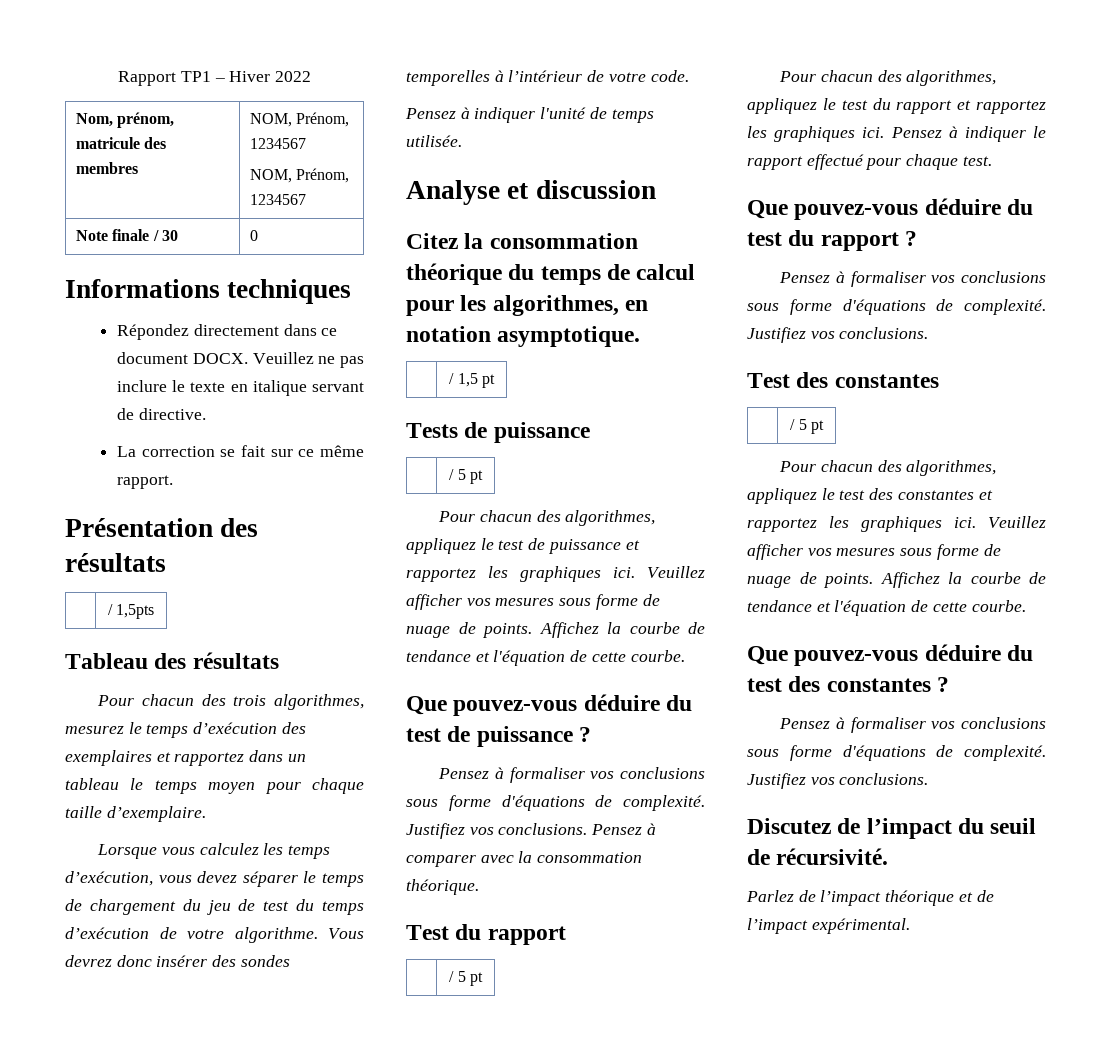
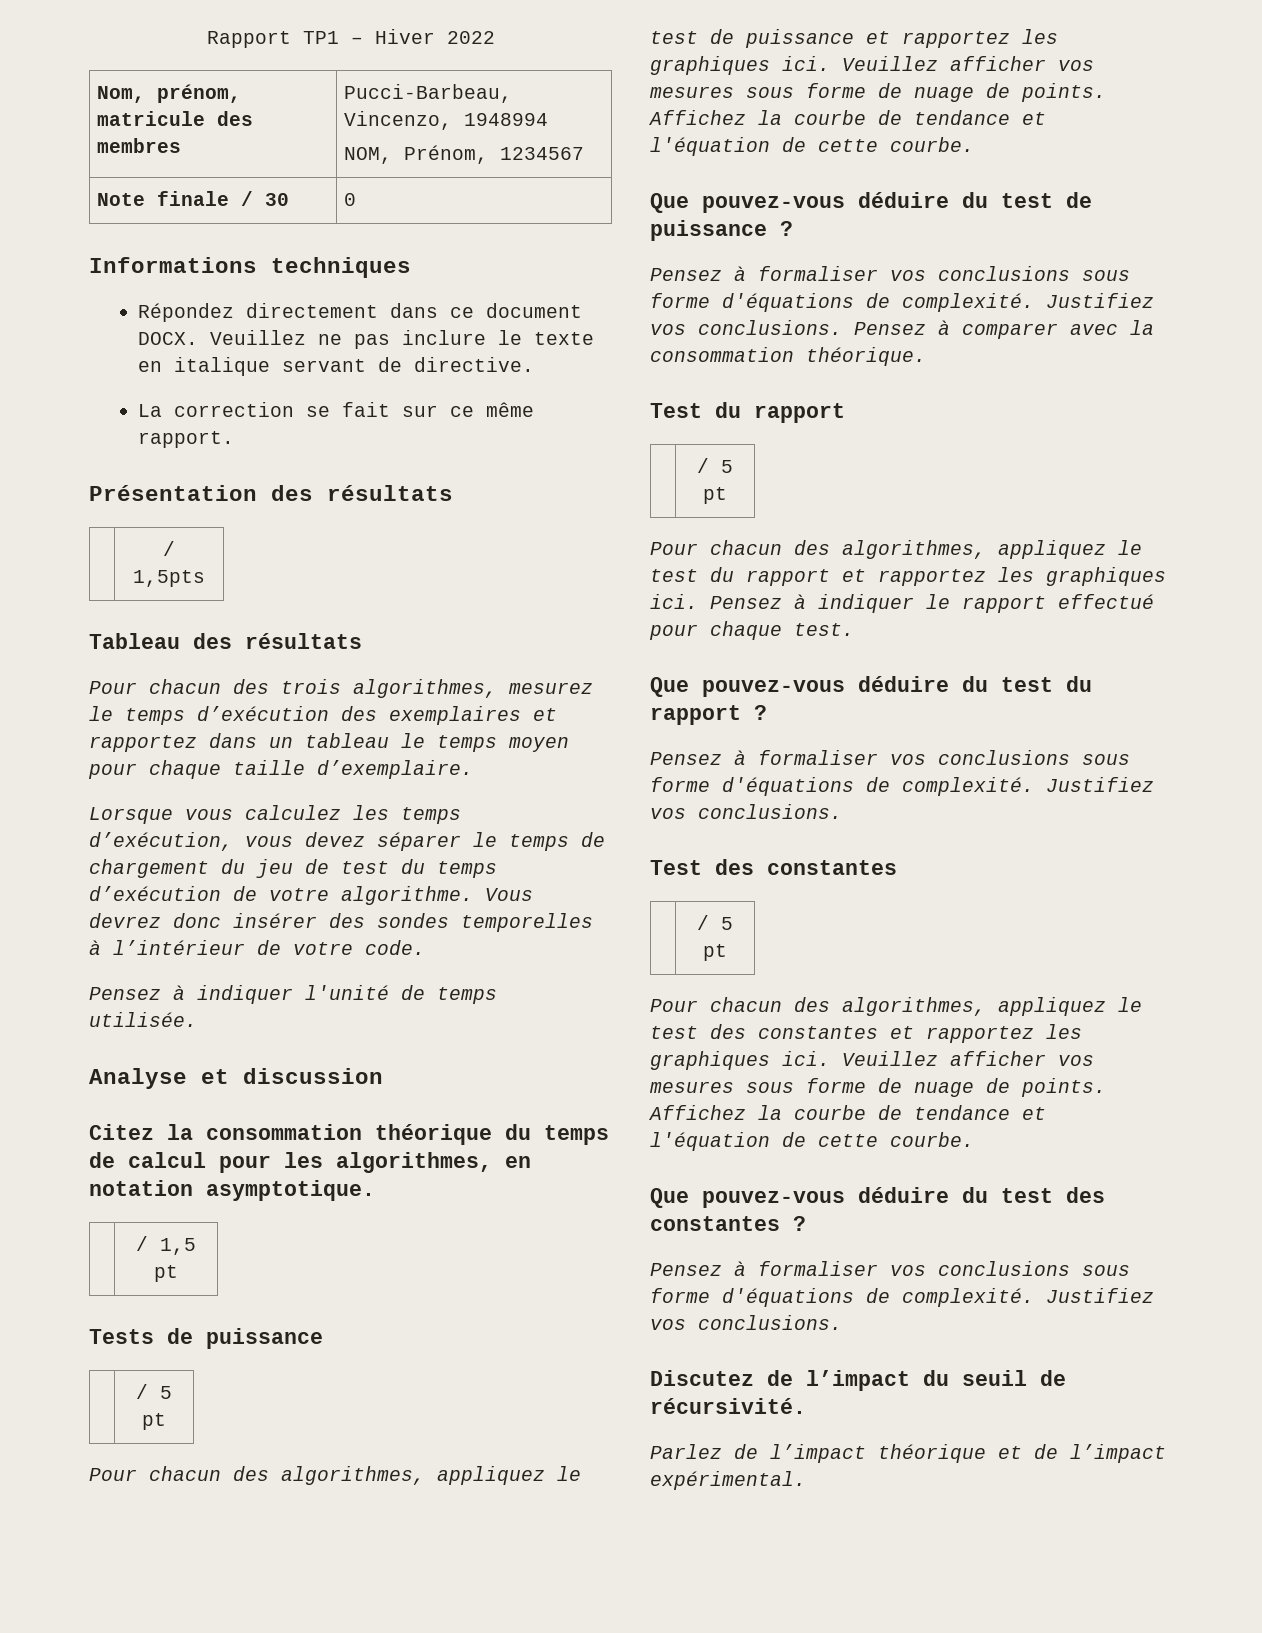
- Nom, prénom, matricule des membres | NOM, Prénom, 1234567
+ Nom, prénom, matricule des membres | Pucci-Barbeau, Vincenzo, 1948994

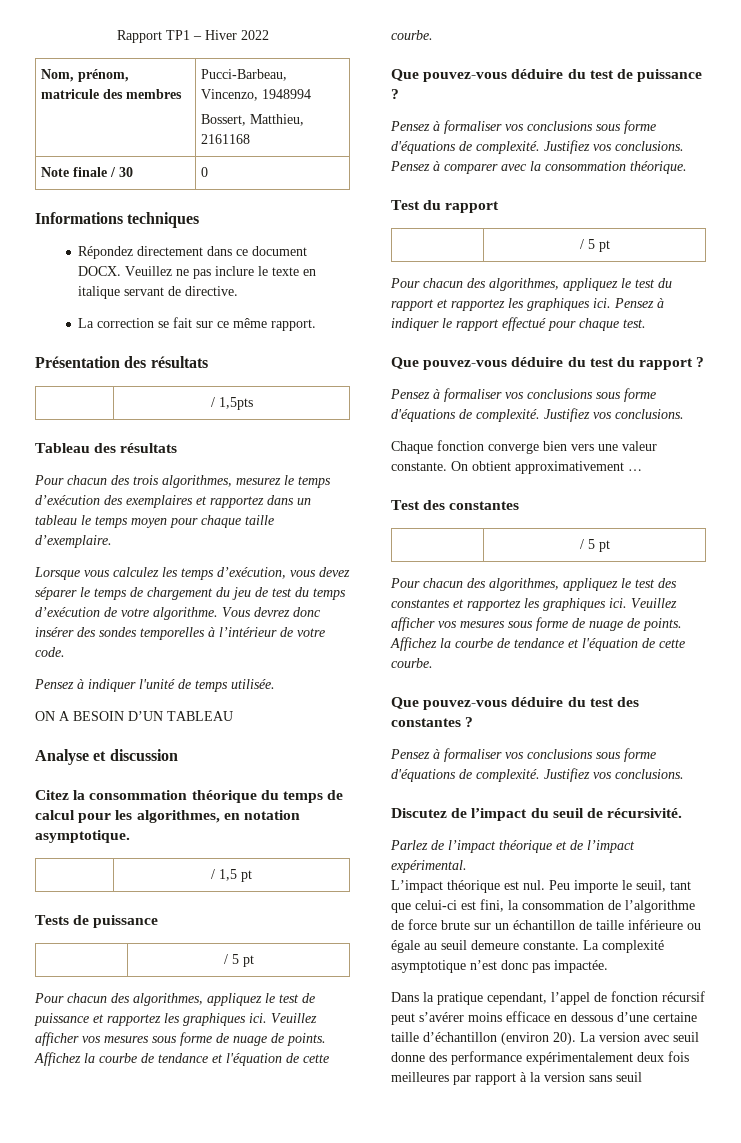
  Nom, prénom, matricule des membres | Pucci-Barbeau, Vincenzo, 1948994
- NOM, Prénom, 1234567
+ Bossert, Matthieu, 2161168
+ ON A BESOIN D’UN TABLEAU
+ Chaque fonction converge bien vers une valeur constante. On obtient approximativement …
+ L’impact théorique est nul. Peu importe le seuil, tant que celui-ci est fini, la consommation de l’algorithme de force brute sur un échantillon de taille inférieure ou égale au seuil demeure constante. La complexité asymptotique n’est donc pas impactée.
+ Dans la pratique cependant, l’appel de fonction récursif peut s’avérer moins efficace en dessous d’une certaine taille d’échantillon (environ 20). La version avec seuil donne des performance expérimentalement deux fois meilleures par rapport à la version sans seuil

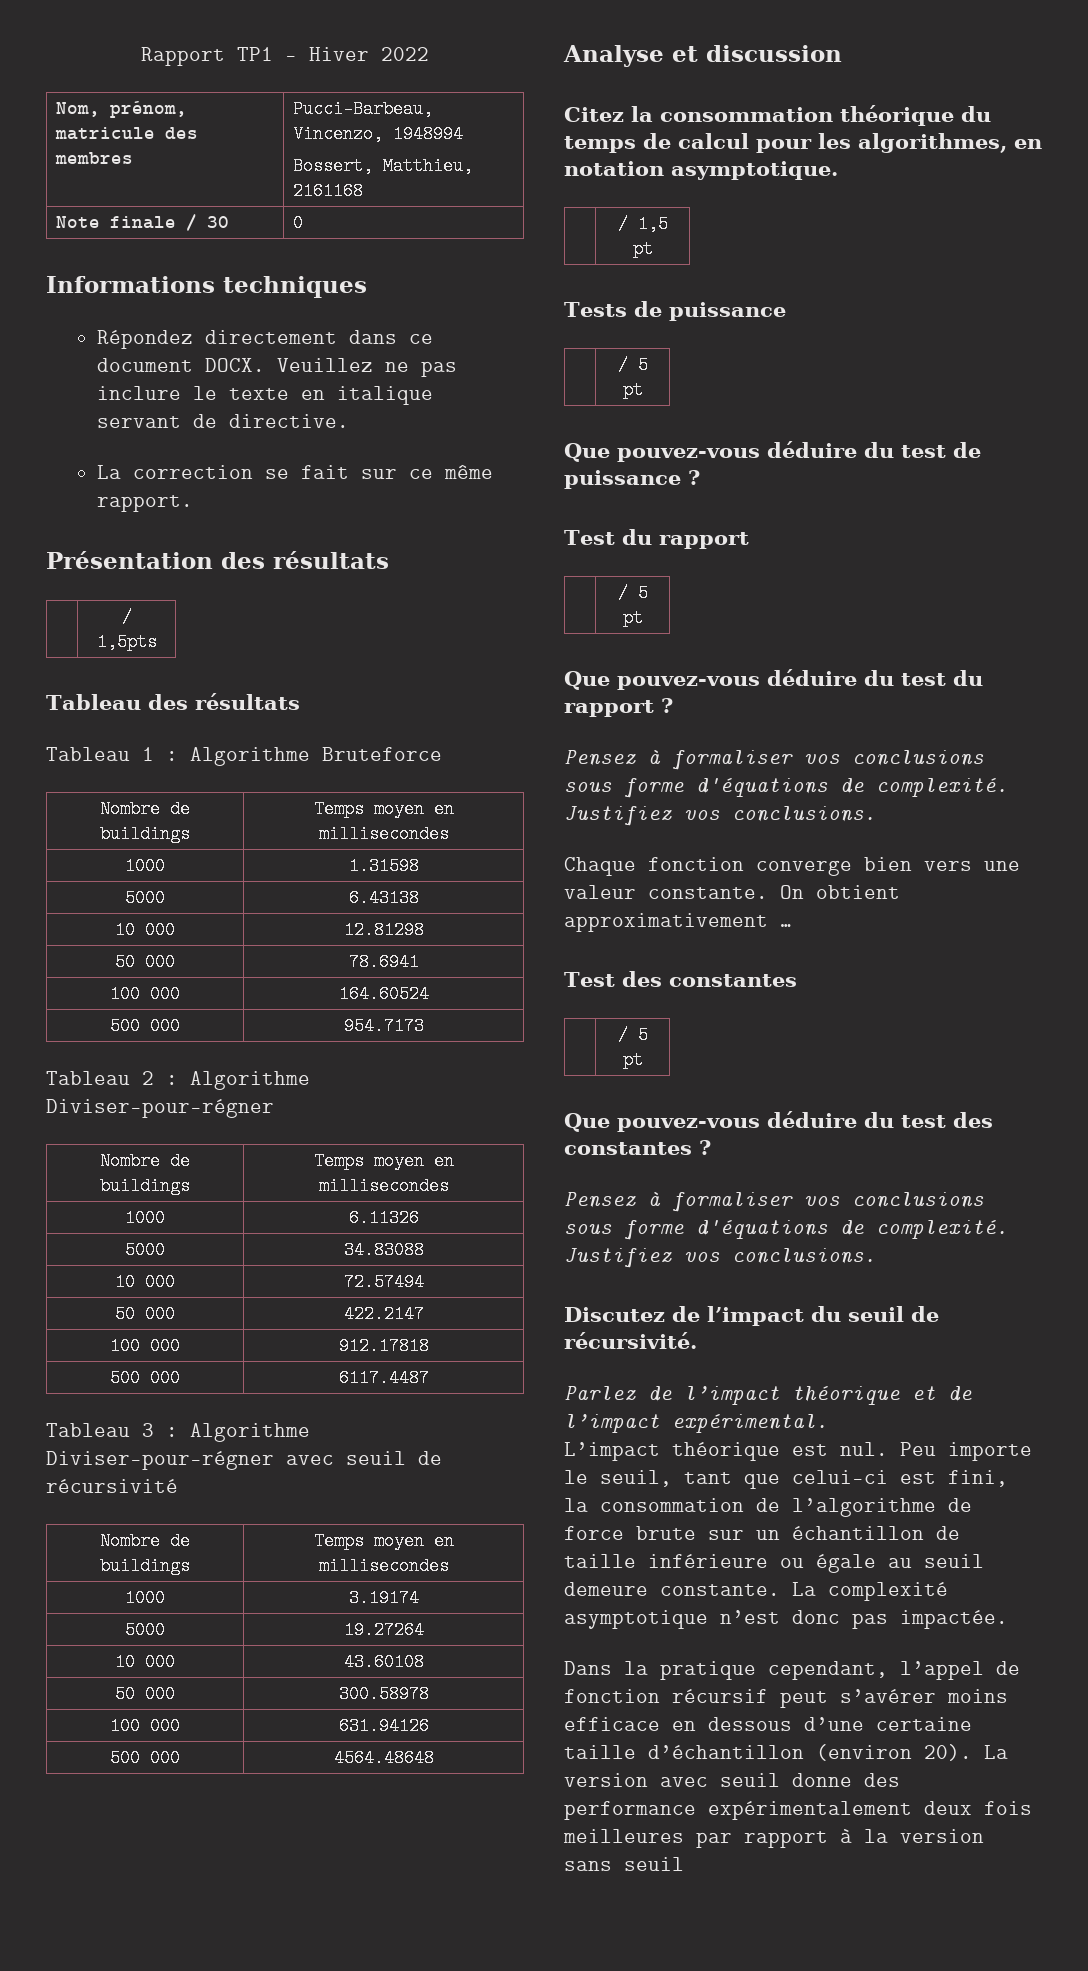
- Pour chacun des trois algorithmes, mesurez le temps d’exécution des exemplaires et rapportez dans un tableau le temps moyen pour chaque taille d’exemplaire.
- Lorsque vous calculez les temps d’exécution, vous devez séparer le temps de chargement du jeu de test du temps d’exécution de votre algorithme. Vous devrez donc insérer des sondes temporelles à l’intérieur de votre code.
- Pensez à indiquer l'unité de temps utilisée.
- ON A BESOIN D’UN TABLEAU
+ Tableau 1 : Algorithme Bruteforce
+ Nombre de buildings | Temps moyen en millisecondes
+ 1000 | 1.31598
+ 5000 | 6.43138
+ 10 000 | 12.81298
+ 50 000 | 78.6941
+ 100 000 | 164.60524
+ 500 000 | 954.7173
+ Tableau 2 : Algorithme Diviser-pour-régner
+ Nombre de buildings | Temps moyen en millisecondes
+ 1000 | 6.11326
+ 5000 | 34.83088
+ 10 000 | 72.57494
+ 50 000 | 422.2147
+ 100 000 | 912.17818
+ 500 000 | 6117.4487
+ Tableau 3 : Algorithme Diviser-pour-régner avec seuil de récursivité
+ Nombre de buildings | Temps moyen en millisecondes
+ 1000 | 3.19174
+ 5000 | 19.27264
+ 10 000 | 43.60108
+ 50 000 | 300.58978
+ 100 000 | 631.94126
+ 500 000 | 4564.48648
- Pour chacun des algorithmes, appliquez le test de puissance et rapportez les graphiques ici. Veuillez afficher vos mesures sous forme de nuage de points. Affichez la courbe de tendance et l'équation de cette courbe.
- Pensez à formaliser vos conclusions sous forme d'équations de complexité. Justifiez vos conclusions. Pensez à comparer avec la consommation théorique.
- Pour chacun des algorithmes, appliquez le test du rapport et rapportez les graphiques ici. Pensez à indiquer le rapport effectué pour chaque test.
- Pour chacun des algorithmes, appliquez le test des constantes et rapportez les graphiques ici. Veuillez afficher vos mesures sous forme de nuage de points. Affichez la courbe de tendance et l'équation de cette courbe.

